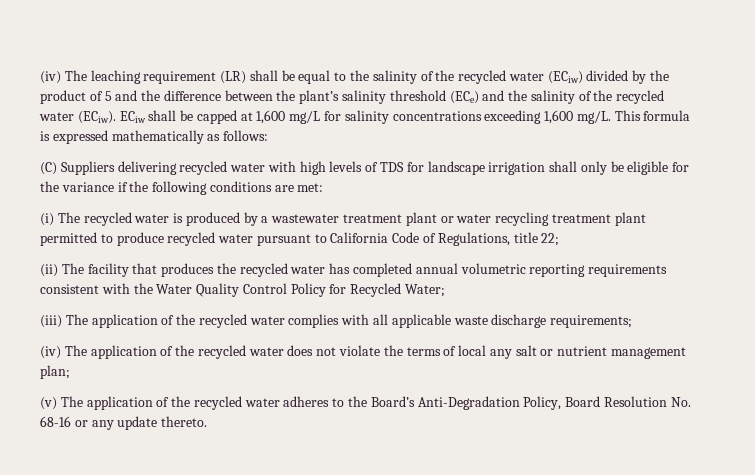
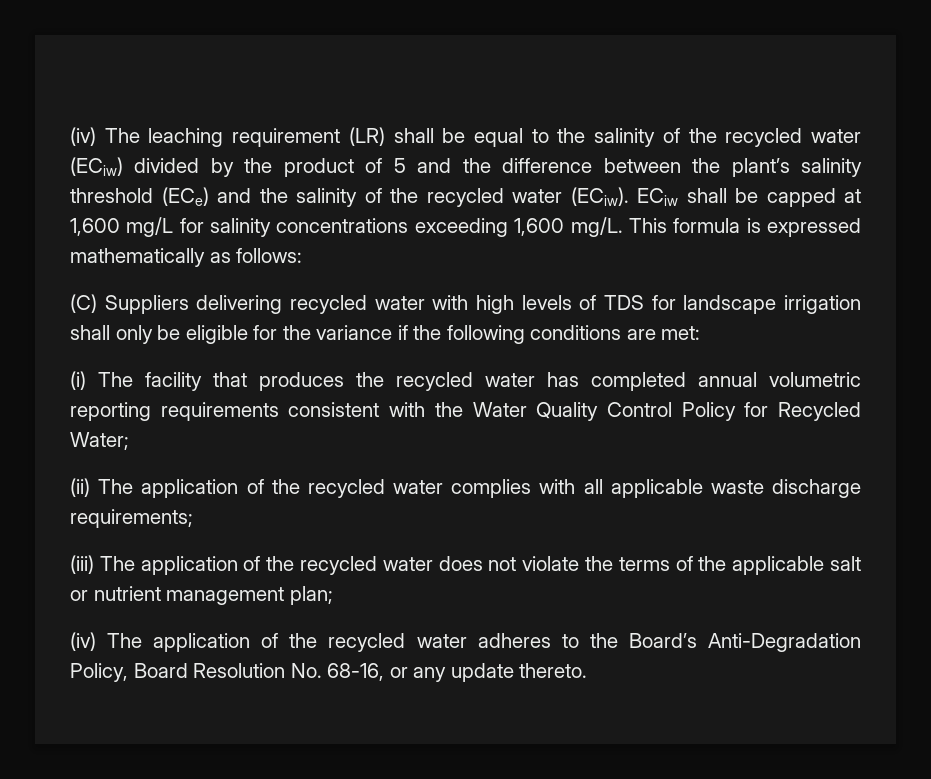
- (i) The recycled water is produced by a wastewater treatment plant or water recycling treatment plant permitted to produce recycled water pursuant to California Code of Regulations, title 22;
- (ii) The facility that produces the recycled water has completed annual volumetric reporting requirements consistent with the Water Quality Control Policy for Recycled Water;
+ (i) The facility that produces the recycled water has completed annual volumetric reporting requirements consistent with the Water Quality Control Policy for Recycled Water;
- (iii) The application of the recycled water complies with all applicable waste discharge requirements;
+ (ii) The application of the recycled water complies with all applicable waste discharge requirements;
- (iv) The application of the recycled water does not violate the terms of local any salt or nutrient management plan;
+ (iii) The application of the recycled water does not violate the terms of the applicable salt or nutrient management plan;
- (v) The application of the recycled water adheres to the Board’s Anti-Degradation Policy, Board Resolution No. 68-16 or any update thereto.
+ (iv) The application of the recycled water adheres to the Board’s Anti-Degradation Policy, Board Resolution No. 68-16, or any update thereto.

